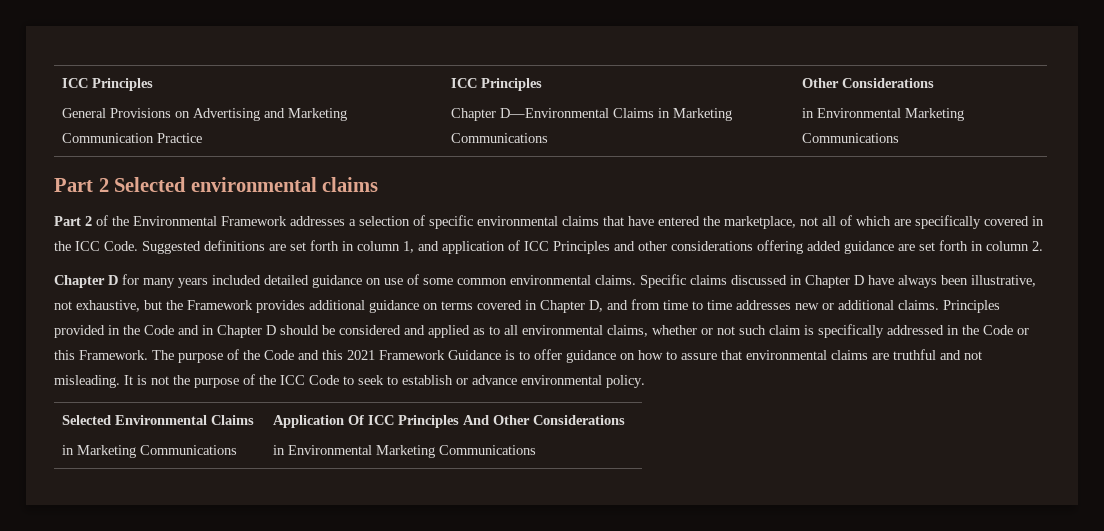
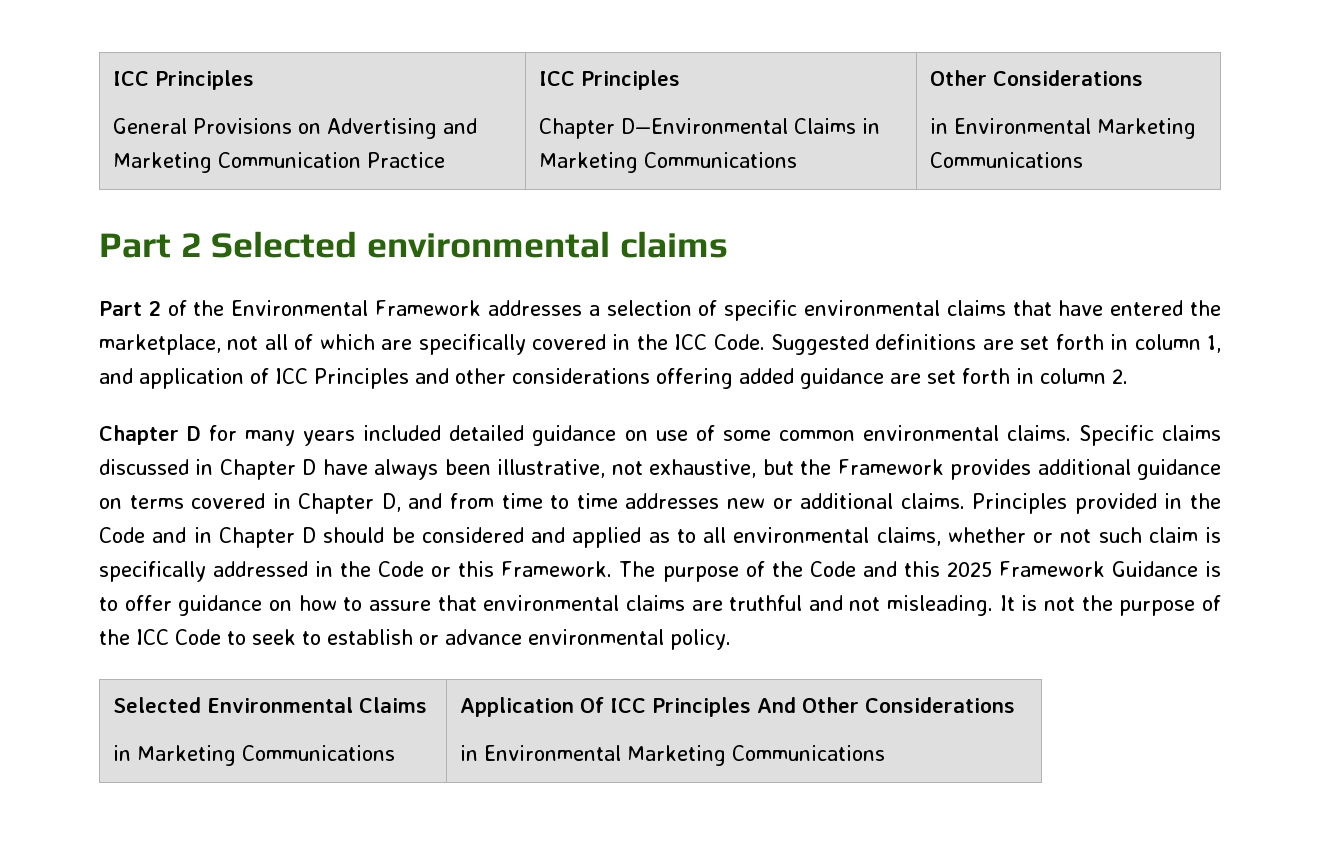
- The purpose of the Code and this 2021 Framework Guidance is to offer guidance on how to assure that environmental claims are truthful and not misleading.
+ The purpose of the Code and this 2025 Framework Guidance is to offer guidance on how to assure that environmental claims are truthful and not misleading.

